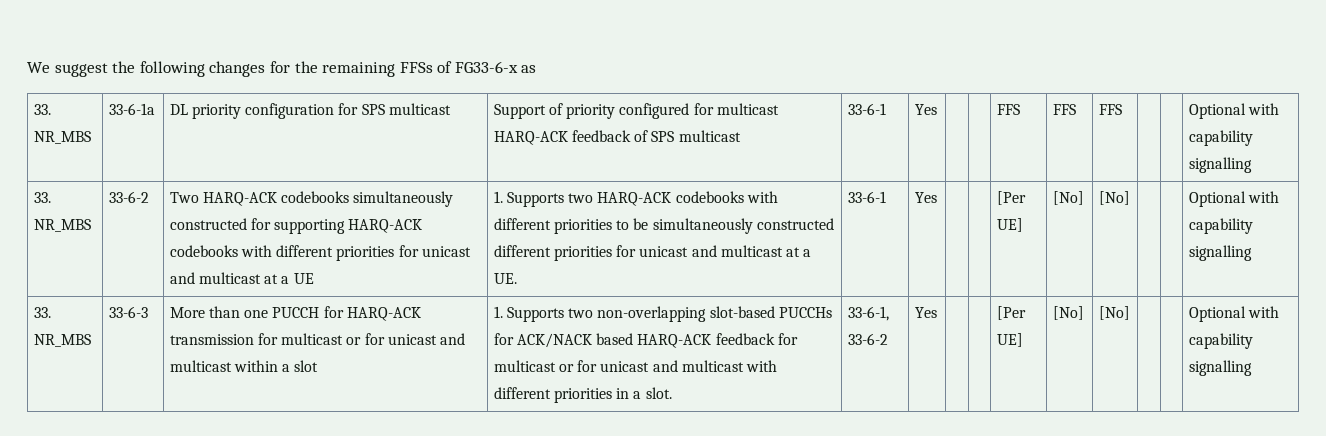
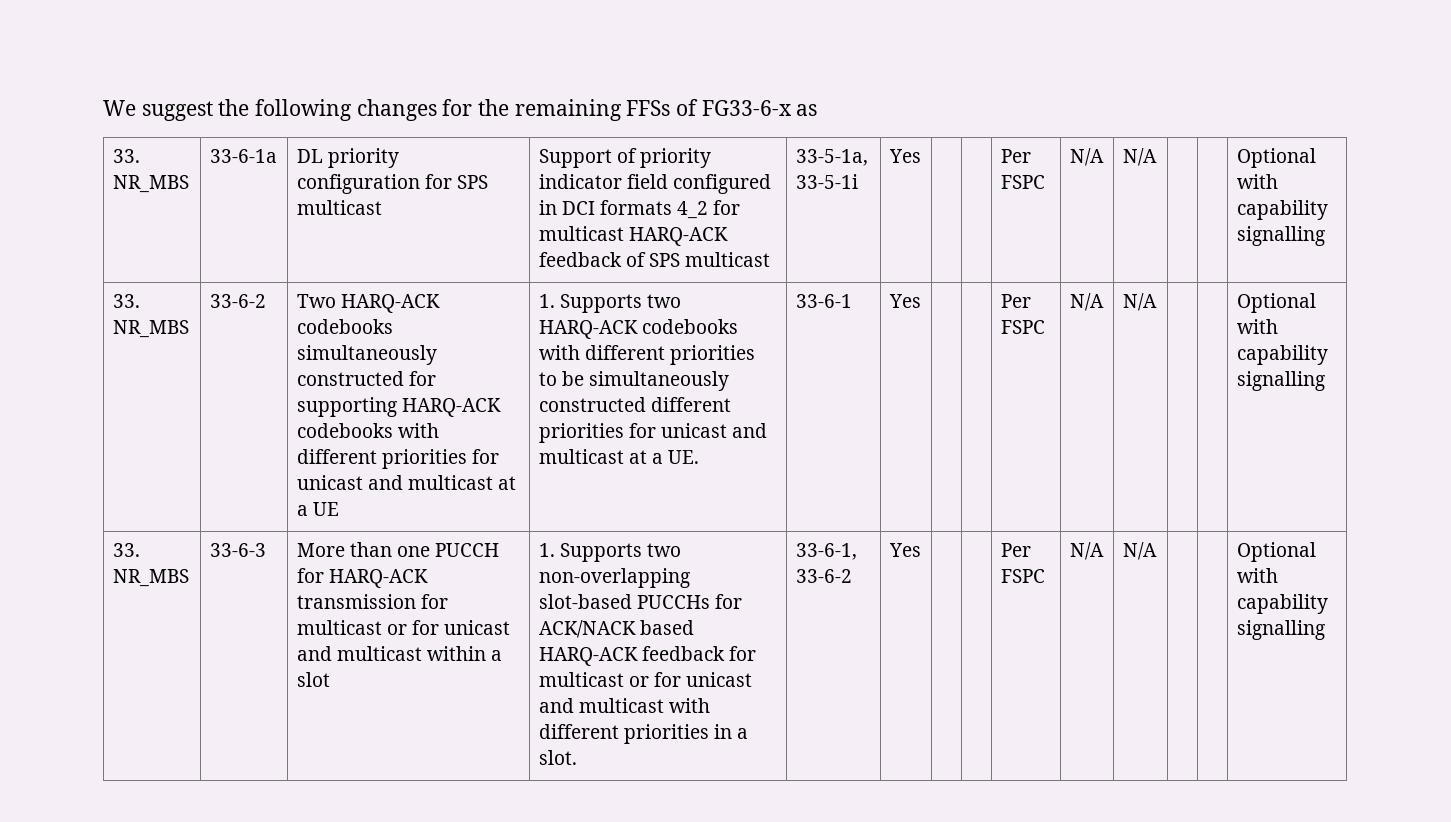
- 33. NR_MBS | 33-6-1a | DL priority configuration for SPS multicast | Support of priority configured for multicast HARQ-ACK feedback of SPS multicast | 33-6-1 | Yes | | | FFS | FFS | FFS | | | Optional with capability signalling
+ 33. NR_MBS | 33-6-1a | DL priority configuration for SPS multicast | Support of priority indicator field configured in DCI formats 4_2 for multicast HARQ-ACK feedback of SPS multicast | 33-5-1a, 33-5-1i | Yes | | | Per FSPC | N/A | N/A | | | Optional with capability signalling
- 33-6-1 | Yes | | | [Per UE] | [No] | [No]
+ 33-6-1 | Yes | | | Per FSPC | N/A | N/A
- 33-6-1, 33-6-2 | Yes | | | [Per UE] | [No] | [No]
+ 33-6-1, 33-6-2 | Yes | | | Per FSPC | N/A | N/A

